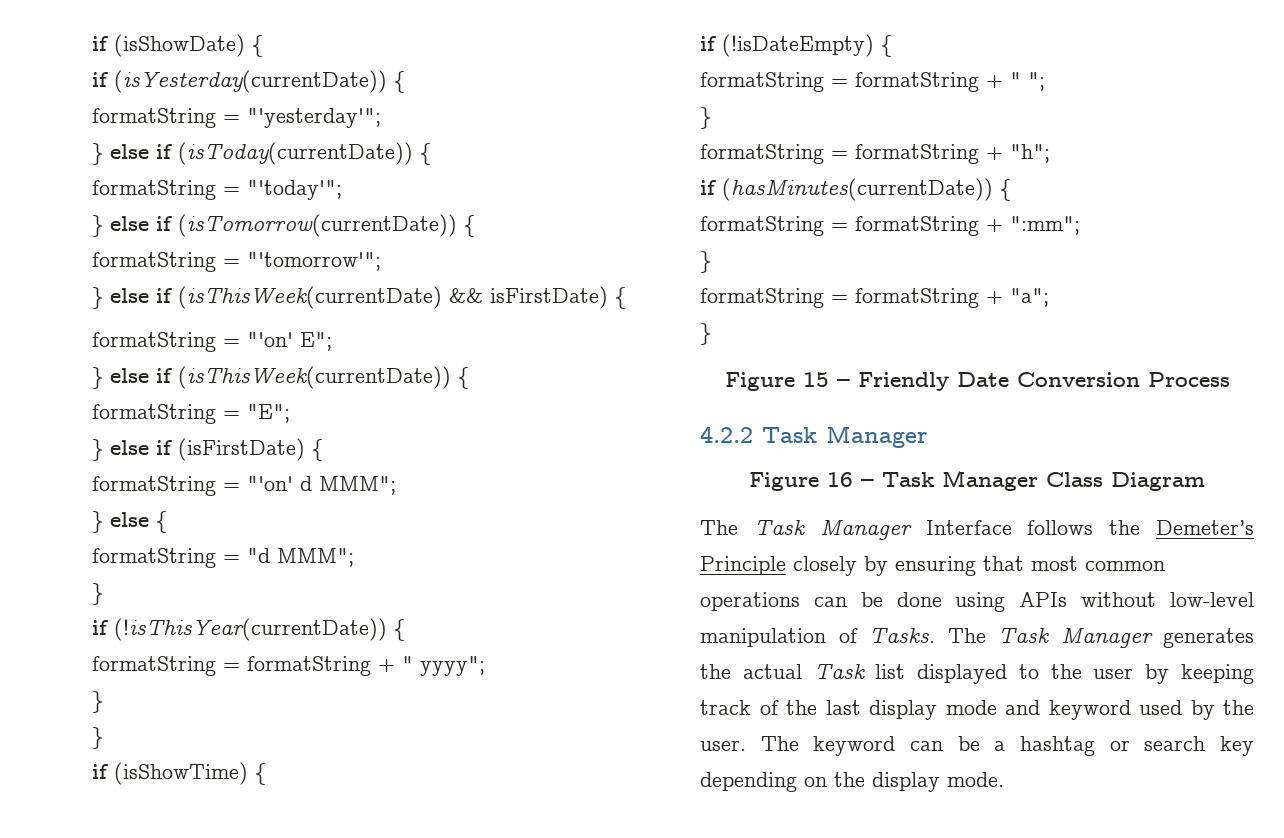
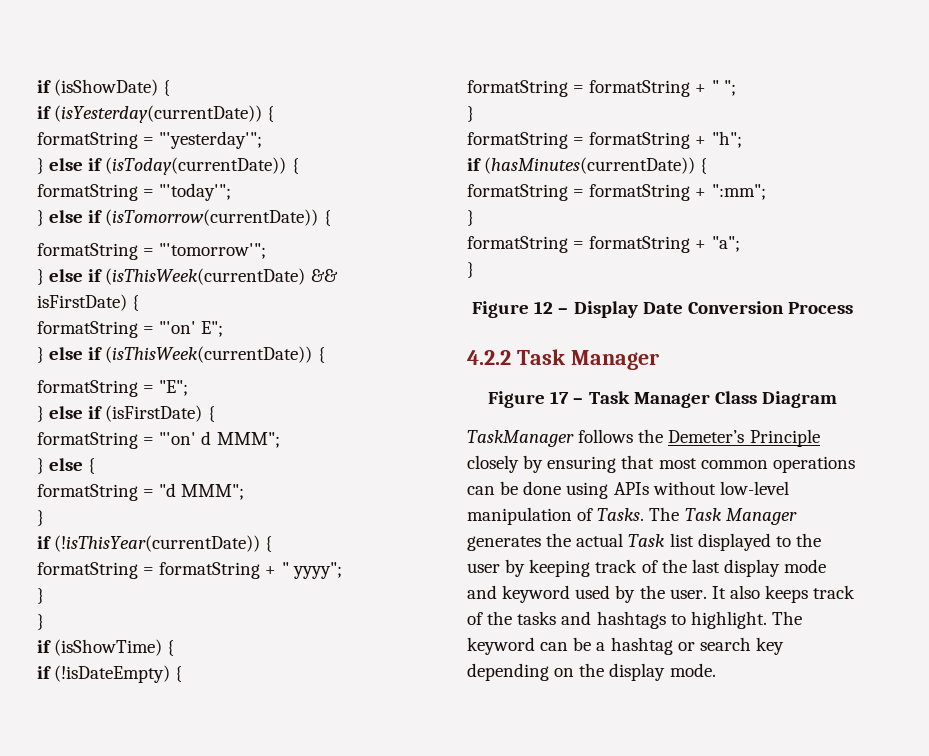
- Figure 15 – Friendly Date Conversion Process
+ Figure 12 – Display Date Conversion Process
- Figure 16 – Task Manager Class Diagram
+ Figure 17 – Task Manager Class Diagram
- The Task Manager Interface follows the Demeter’s Principle closely by ensuring that most common operations can be done using APIs without low-level manipulation of Tasks.
+ TaskManager follows the Demeter’s Principle closely by ensuring that most common operations can be done using APIs without low-level manipulation of Tasks.
+ It also keeps track of the tasks and hashtags to highlight.

